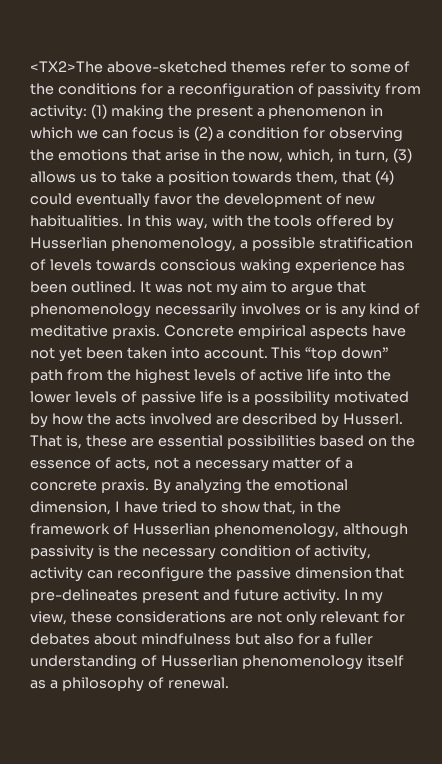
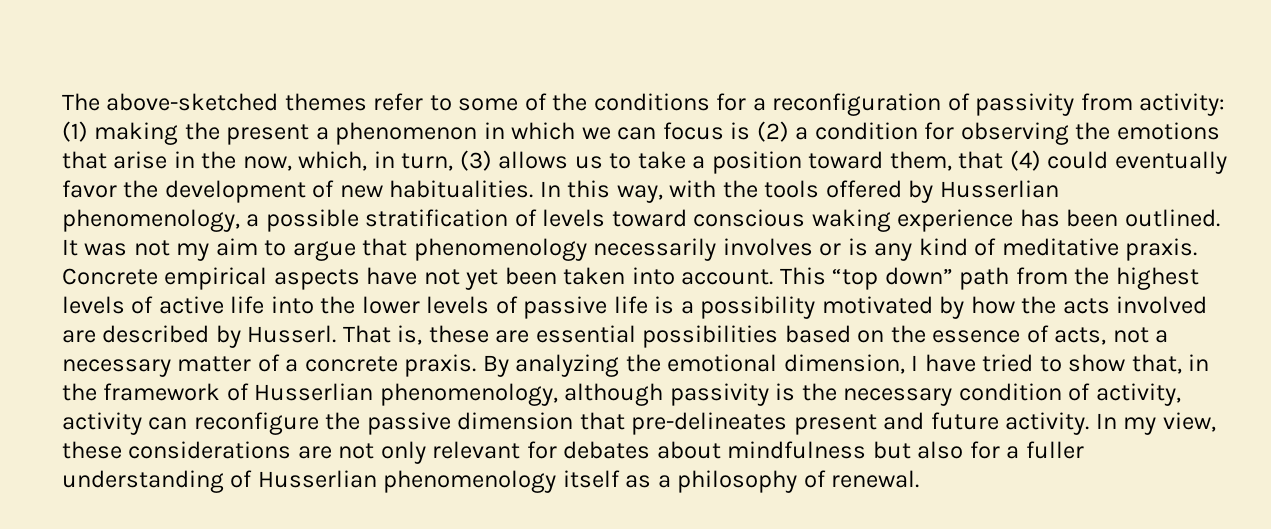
- <TX2>The above-sketched themes refer to some of the conditions for a reconfiguration of passivity from activity: (1) making the present a phenomenon in which we can focus is (2) a condition for observing the emotions that arise in the now, which, in turn, (3) allows us to take a position towards them, that (4) could eventually favor the development of new habitualities.
+ The above-sketched themes refer to some of the conditions for a reconfiguration of passivity from activity: (1) making the present a phenomenon in which we can focus is (2) a condition for observing the emotions that arise in the now, which, in turn, (3) allows us to take a position toward them, that (4) could eventually favor the development of new habitualities.
- In this way, with the tools offered by Husserlian phenomenology, a possible stratification of levels towards conscious waking experience has been outlined.
+ In this way, with the tools offered by Husserlian phenomenology, a possible stratification of levels toward conscious waking experience has been outlined.

